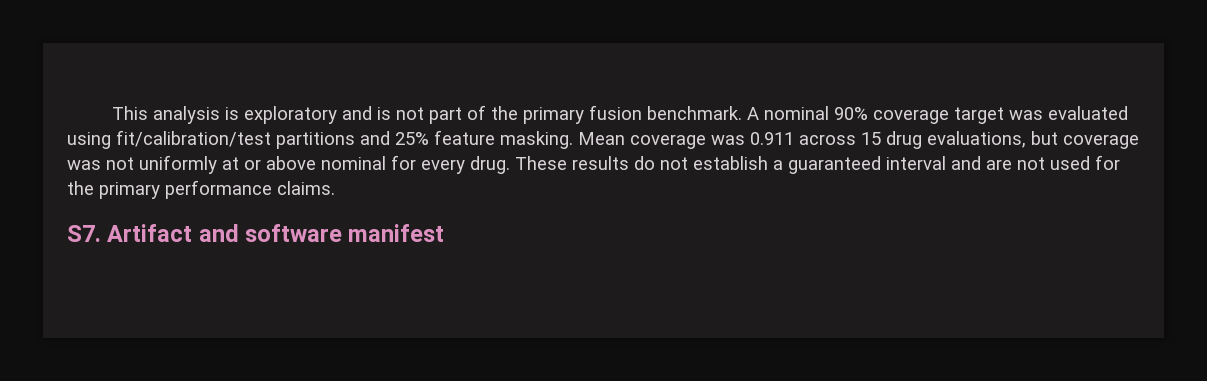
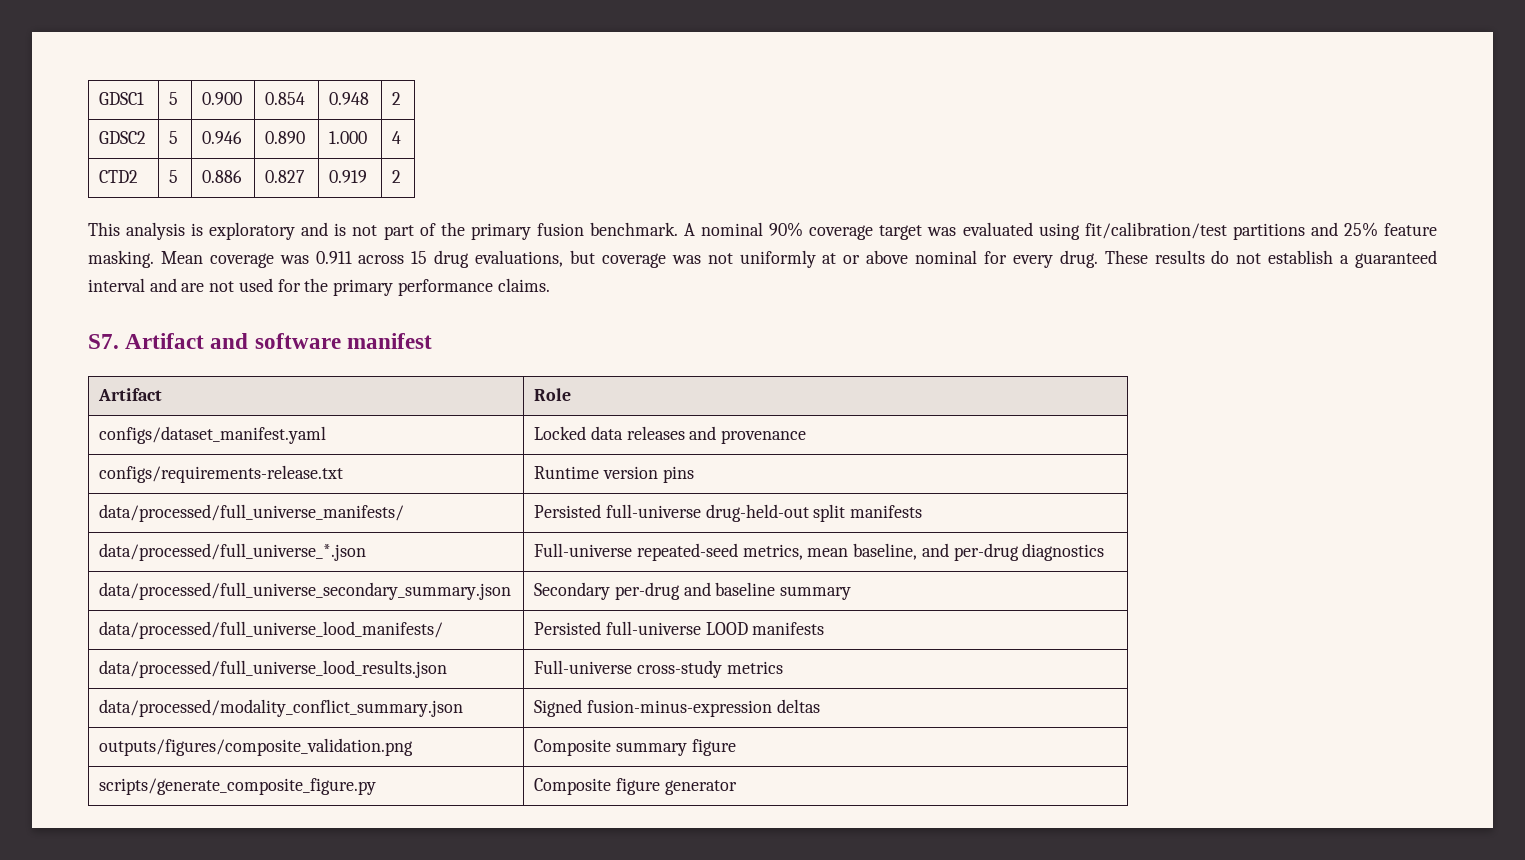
+ GDSC1 | 5 | 0.900 | 0.854 | 0.948 | 2
+ GDSC2 | 5 | 0.946 | 0.890 | 1.000 | 4
+ CTD2 | 5 | 0.886 | 0.827 | 0.919 | 2
+ Artifact | Role
+ configs/dataset_manifest.yaml | Locked data releases and provenance
+ configs/requirements-release.txt | Runtime version pins
+ data/processed/full_universe_manifests/ | Persisted full-universe drug-held-out split manifests
+ data/processed/full_universe_*.json | Full-universe repeated-seed metrics, mean baseline, and per-drug diagnostics
+ data/processed/full_universe_secondary_summary.json | Secondary per-drug and baseline summary
+ data/processed/full_universe_lood_manifests/ | Persisted full-universe LOOD manifests
+ data/processed/full_universe_lood_results.json | Full-universe cross-study metrics
+ data/processed/modality_conflict_summary.json | Signed fusion-minus-expression deltas
+ outputs/figures/composite_validation.png | Composite summary figure
+ scripts/generate_composite_figure.py | Composite figure generator

